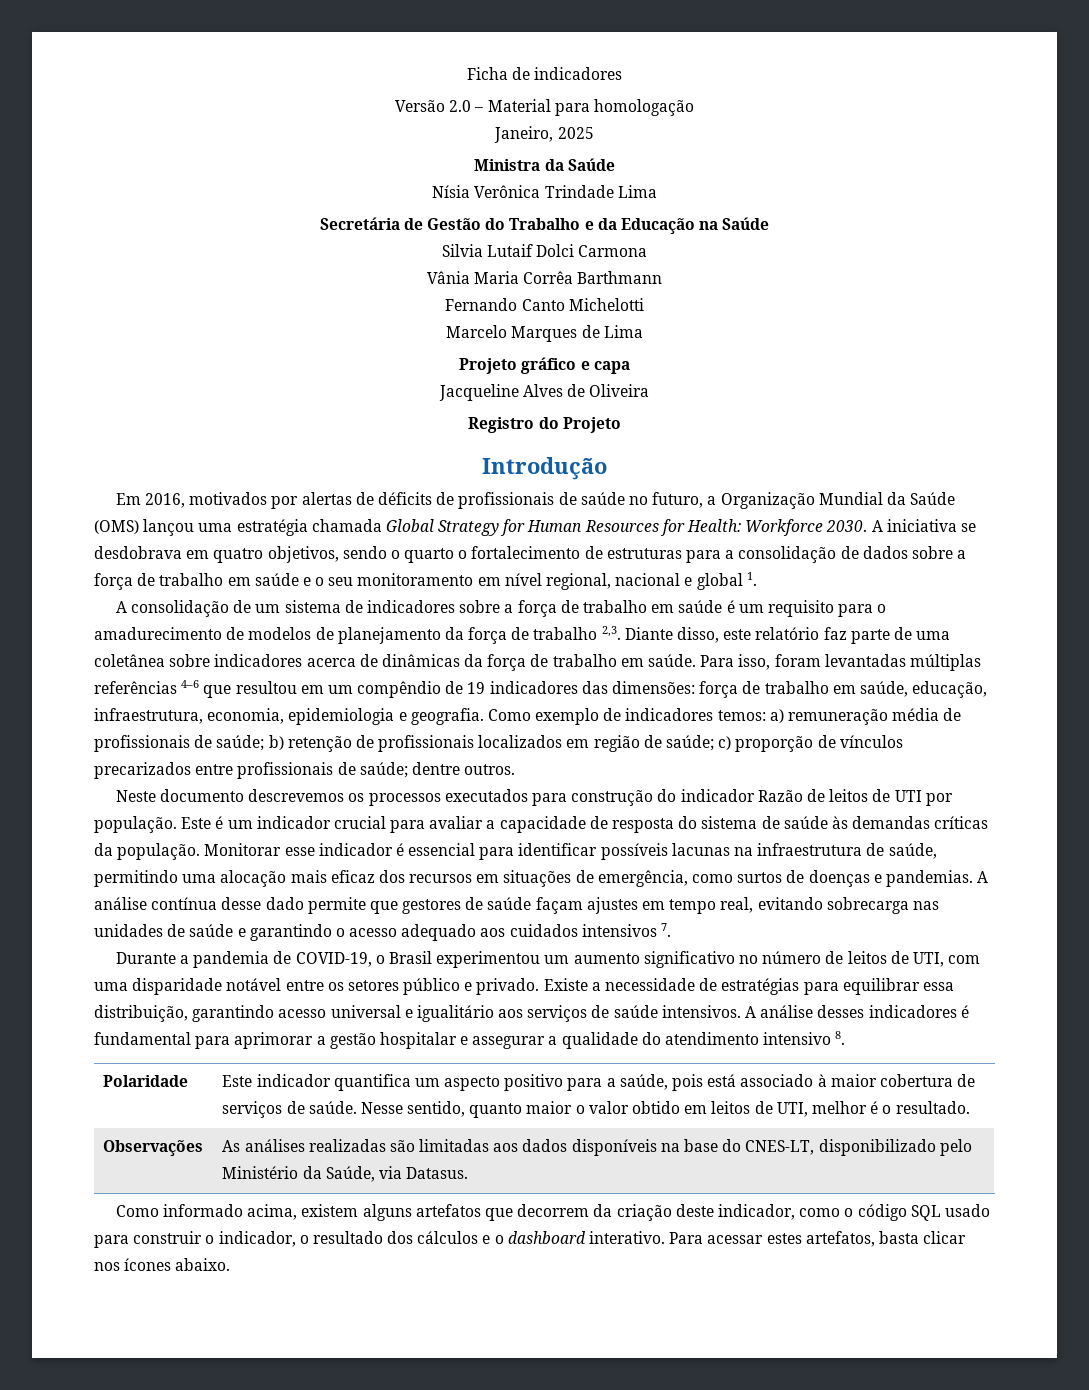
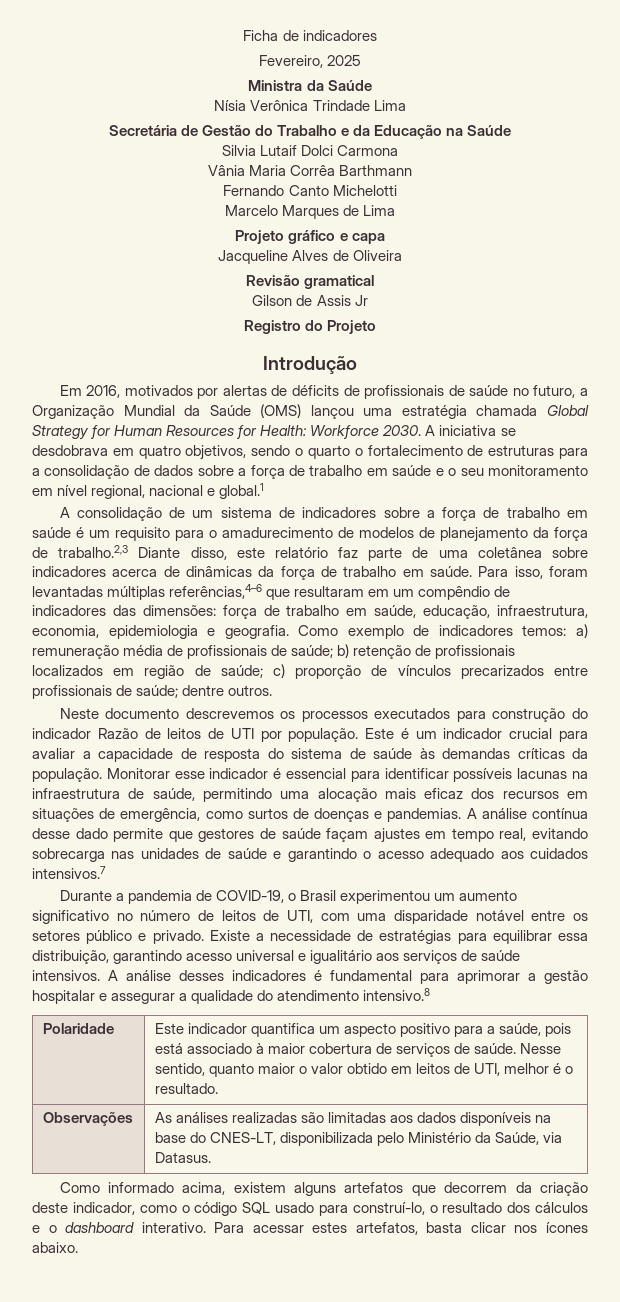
- Versão 2.0 – Material para homologação
- Janeiro, 2025
+ Fevereiro, 2025
+ Revisão gramatical
+ Gilson de Assis Jr
- A iniciativa se desdobrava em quatro objetivos, sendo o quarto o fortalecimento de estruturas para a consolidação de dados sobre a força de trabalho em saúde e o seu monitoramento em nível regional, nacional e global 1.
+ A iniciativa se desdobrava em quatro objetivos, sendo o quarto o fortalecimento de estruturas para a consolidação de dados sobre a força de trabalho em saúde e o seu monitoramento em nível regional, nacional e global.1
- A consolidação de um sistema de indicadores sobre a força de trabalho em saúde é um requisito para o amadurecimento de modelos de planejamento da força de trabalho 2,3. Diante disso, este relatório faz parte de uma coletânea sobre indicadores acerca de dinâmicas da força de trabalho em saúde.
+ A consolidação de um sistema de indicadores sobre a força de trabalho em saúde é um requisito para o amadurecimento de modelos de planejamento da força de trabalho.2,3 Diante disso, este relatório faz parte de uma coletânea sobre indicadores acerca de dinâmicas da força de trabalho em saúde.
- Para isso, foram levantadas múltiplas referências 4–6 que resultou em um compêndio de 19 indicadores das dimensões: força de trabalho em saúde, educação, infraestrutura, economia, epidemiologia e geografia.
+ Para isso, foram levantadas múltiplas referências,4–6 que resultaram em um compêndio de indicadores das dimensões: força de trabalho em saúde, educação, infraestrutura, economia, epidemiologia e geografia.
- A análise contínua desse dado permite que gestores de saúde façam ajustes em tempo real, evitando sobrecarga nas unidades de saúde e garantindo o acesso adequado aos cuidados intensivos 7.
+ A análise contínua desse dado permite que gestores de saúde façam ajustes em tempo real, evitando sobrecarga nas unidades de saúde e garantindo o acesso adequado aos cuidados intensivos.7
- A análise desses indicadores é fundamental para aprimorar a gestão hospitalar e assegurar a qualidade do atendimento intensivo 8.
+ A análise desses indicadores é fundamental para aprimorar a gestão hospitalar e assegurar a qualidade do atendimento intensivo.8
- Observações | As análises realizadas são limitadas aos dados disponíveis na base do CNES-LT, disponibilizado pelo Ministério da Saúde, via Datasus.
+ Observações | As análises realizadas são limitadas aos dados disponíveis na base do CNES-LT, disponibilizada pelo Ministério da Saúde, via Datasus.
- Como informado acima, existem alguns artefatos que decorrem da criação deste indicador, como o código SQL usado para construir o indicador, o resultado dos cálculos e o dashboard interativo.
+ Como informado acima, existem alguns artefatos que decorrem da criação deste indicador, como o código SQL usado para construí-lo, o resultado dos cálculos e o dashboard interativo.

